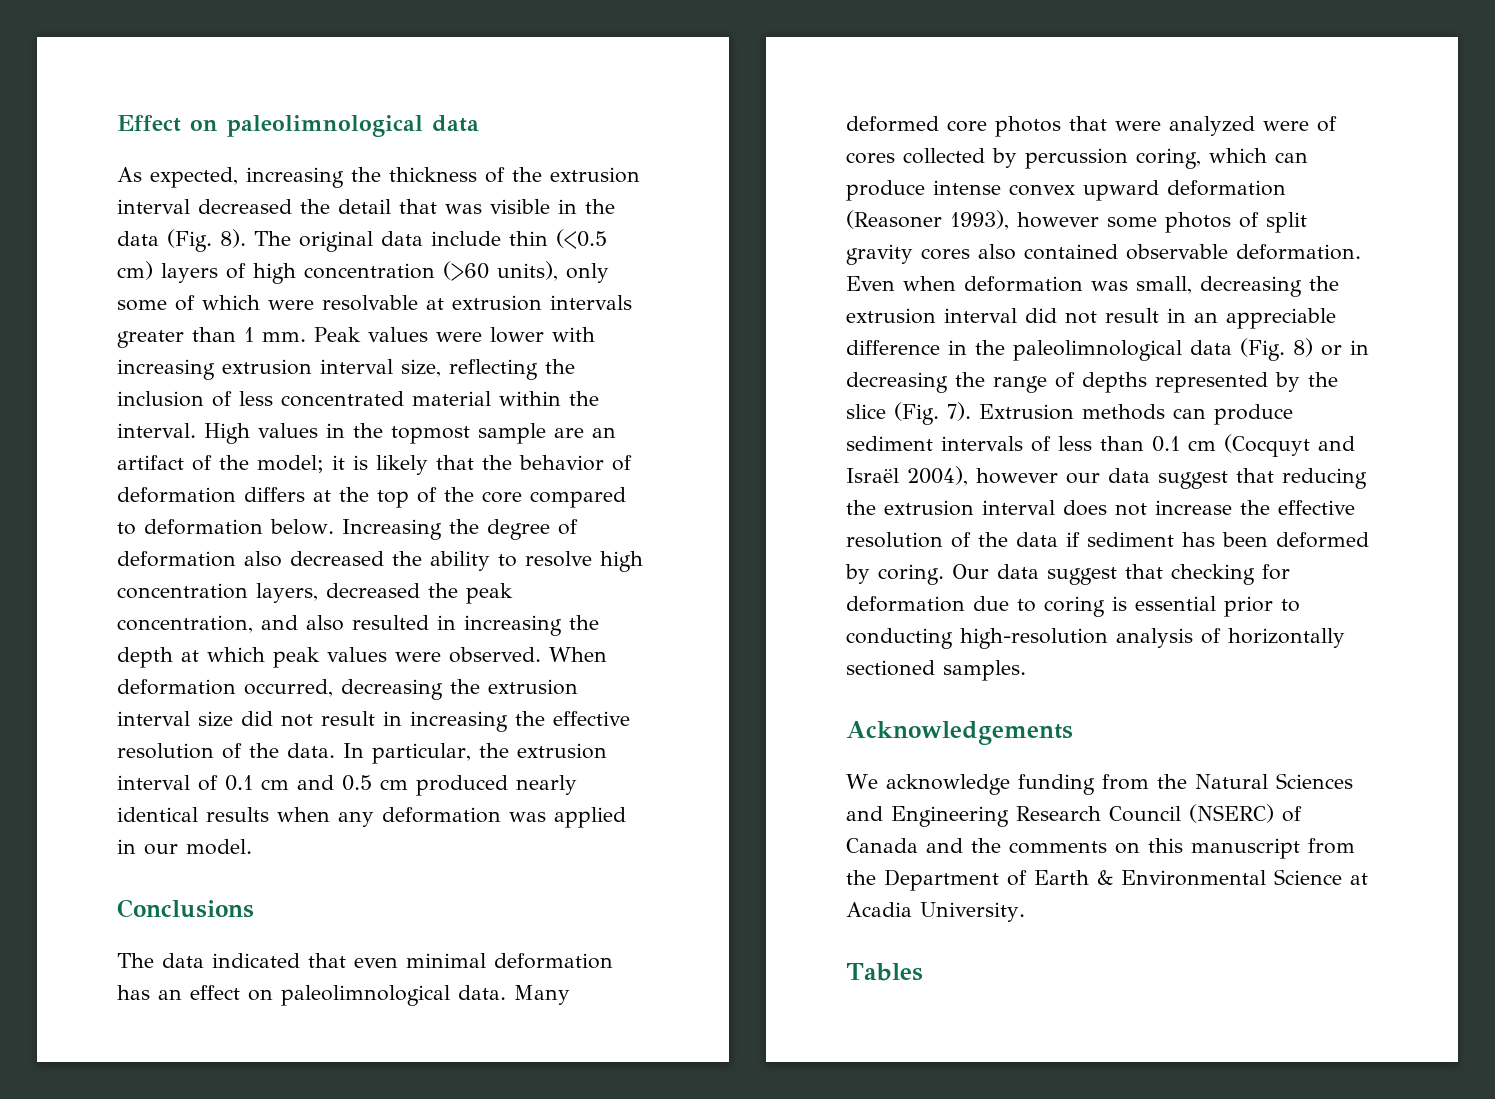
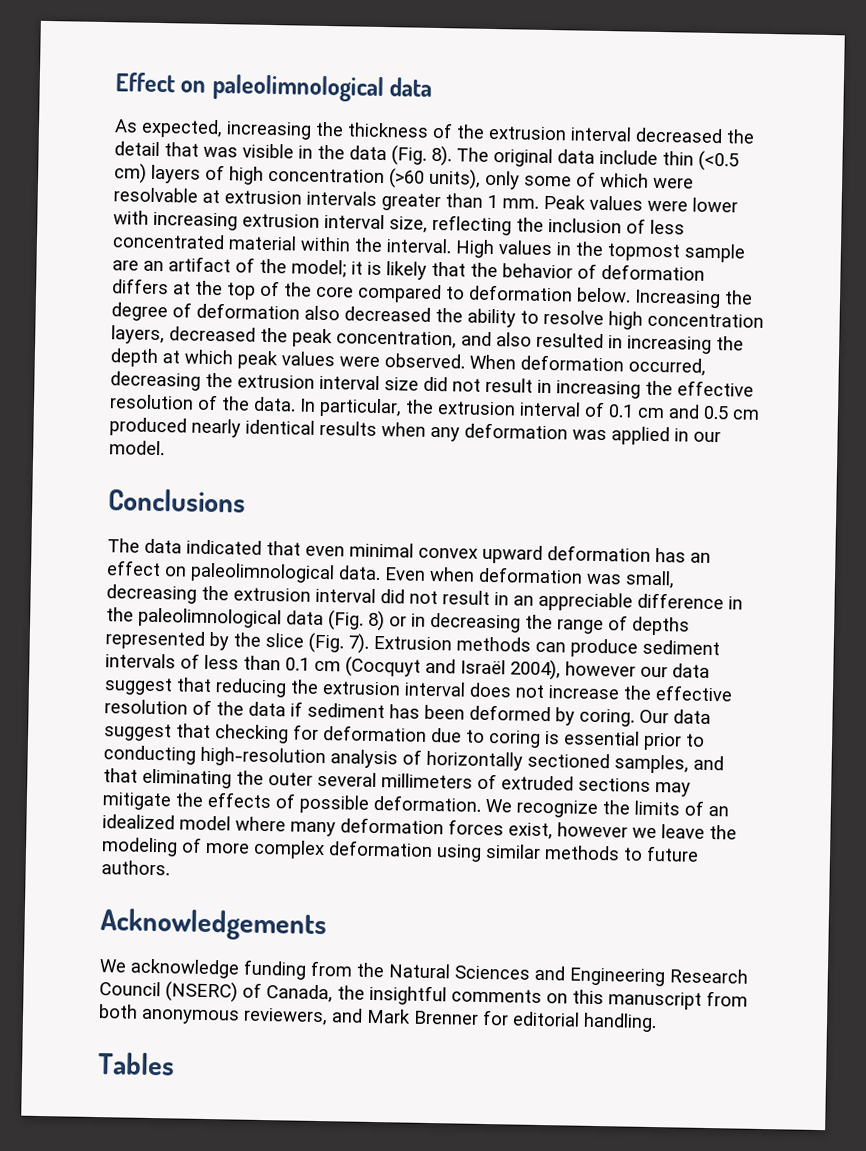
- The data indicated that even minimal deformation has an effect on paleolimnological data.
+ The data indicated that even minimal convex upward deformation has an effect on paleolimnological data.
- Many deformed core photos that were analyzed were of cores collected by percussion coring, which can produce intense convex upward deformation (Reasoner 1993), however some photos of split gravity cores also contained observable deformation.
- Our data suggest that checking for deformation due to coring is essential prior to conducting high-resolution analysis of horizontally sectioned samples.
+ Our data suggest that checking for deformation due to coring is essential prior to conducting high-resolution analysis of horizontally sectioned samples, and that eliminating the outer several millimeters of extruded sections may mitigate the effects of possible deformation. We recognize the limits of an idealized model where many deformation forces exist, however we leave the modeling of more complex deformation using similar methods to future authors.
- We acknowledge funding from the Natural Sciences and Engineering Research Council (NSERC) of Canada and the comments on this manuscript from the Department of Earth & Environmental Science at Acadia University.
+ We acknowledge funding from the Natural Sciences and Engineering Research Council (NSERC) of Canada, the insightful comments on this manuscript from both anonymous reviewers, and Mark Brenner for editorial handling.

